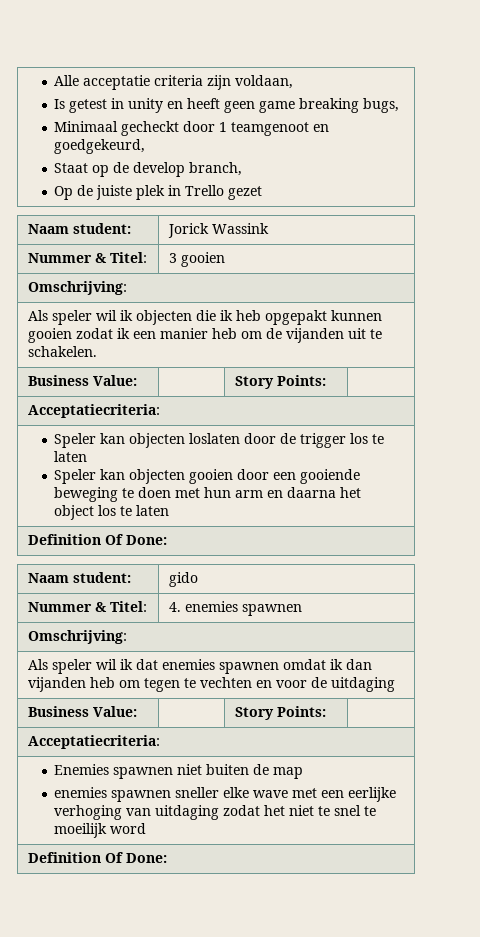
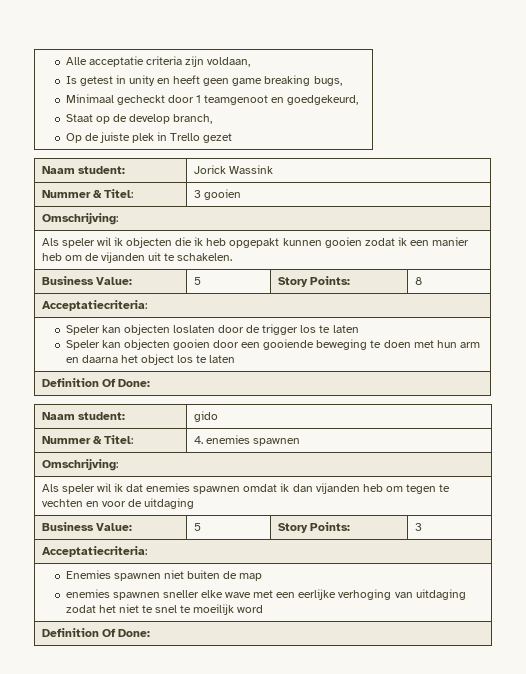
  Als speler wil ik objecten die ik heb opgepakt kunnen gooien zodat ik een manier heb om de vijanden uit te schakelen.
- Business Value: | | Story Points: |
+ Business Value: | 5 | Story Points: | 8
  Als speler wil ik dat enemies spawnen omdat ik dan vijanden heb om tegen te vechten en voor de uitdaging
- Business Value: | | Story Points: |
+ Business Value: | 5 | Story Points: | 3

